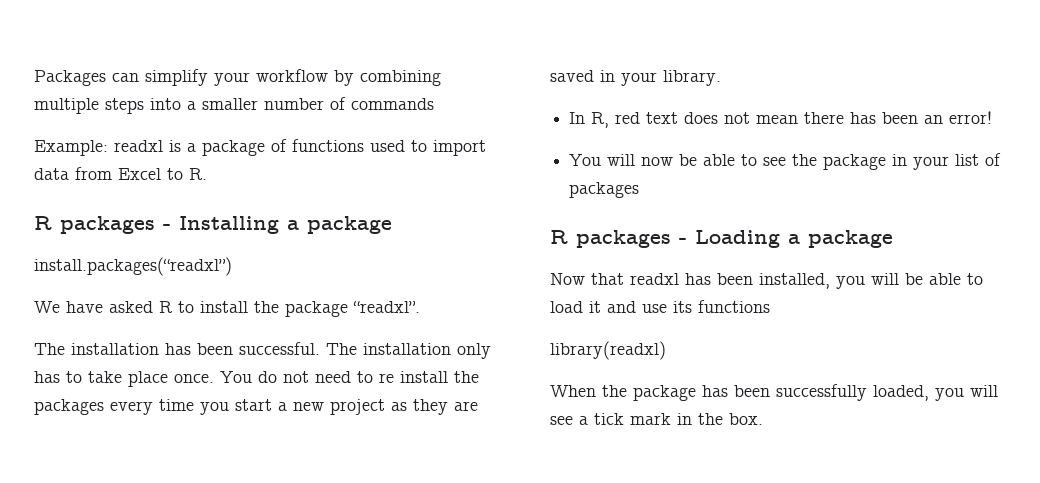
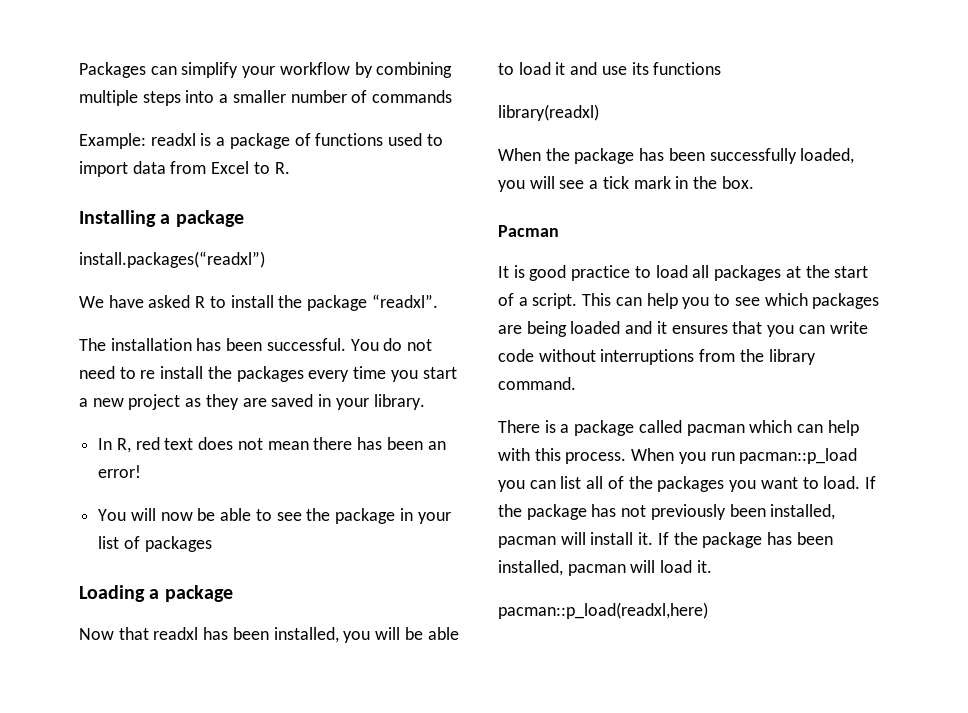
- R packages - Installing a package
+ Installing a package
- The installation only has to take place once.
- R packages - Loading a package
+ Loading a package
+ Pacman
+ It is good practice to load all packages at the start of a script. This can help you to see which packages are being loaded and it ensures that you can write code without interruptions from the library command.
+ There is a package called pacman which can help with this process. When you run pacman::p_load you can list all of the packages you want to load. If the package has not previously been installed, pacman will install it. If the package has been installed, pacman will load it.
+ pacman::p_load(readxl,here)

